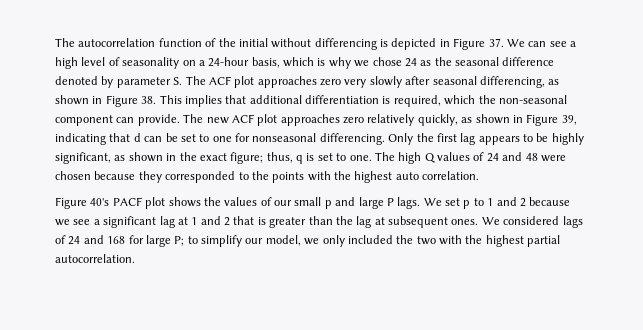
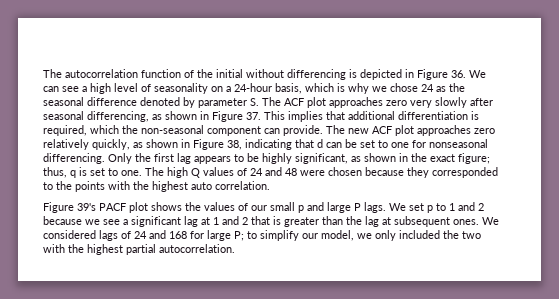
- The autocorrelation function of the initial without differencing is depicted in Figure 37. We can see a high level of seasonality on a 24-hour basis, which is why we chose 24 as the seasonal difference denoted by parameter S. The ACF plot approaches zero very slowly after seasonal differencing, as shown in Figure 38. This implies that additional differentiation is required, which the non-seasonal component can provide.
+ The autocorrelation function of the initial without differencing is depicted in Figure 36. We can see a high level of seasonality on a 24-hour basis, which is why we chose 24 as the seasonal difference denoted by parameter S. The ACF plot approaches zero very slowly after seasonal differencing, as shown in Figure 37. This implies that additional differentiation is required, which the non-seasonal component can provide.
- The new ACF plot approaches zero relatively quickly, as shown in Figure 39, indicating that d can be set to one for nonseasonal differencing.
+ The new ACF plot approaches zero relatively quickly, as shown in Figure 38, indicating that d can be set to one for nonseasonal differencing.
- Figure 40's PACF plot shows the values of our small p and large P lags.
+ Figure 39's PACF plot shows the values of our small p and large P lags.

